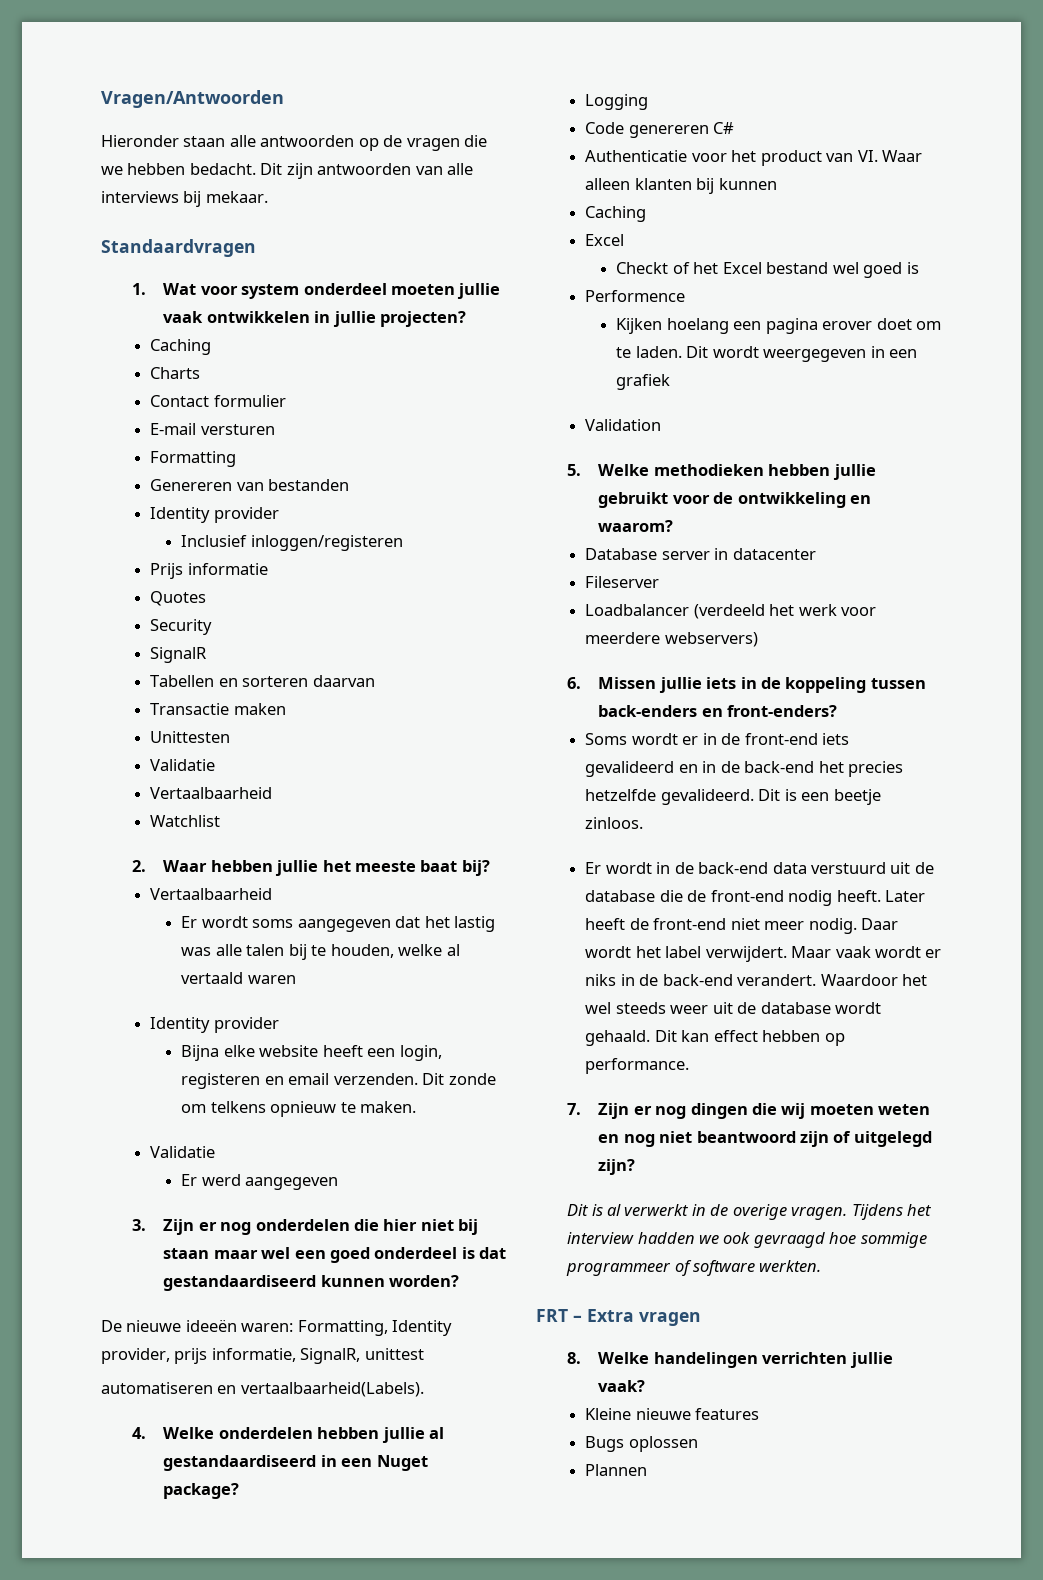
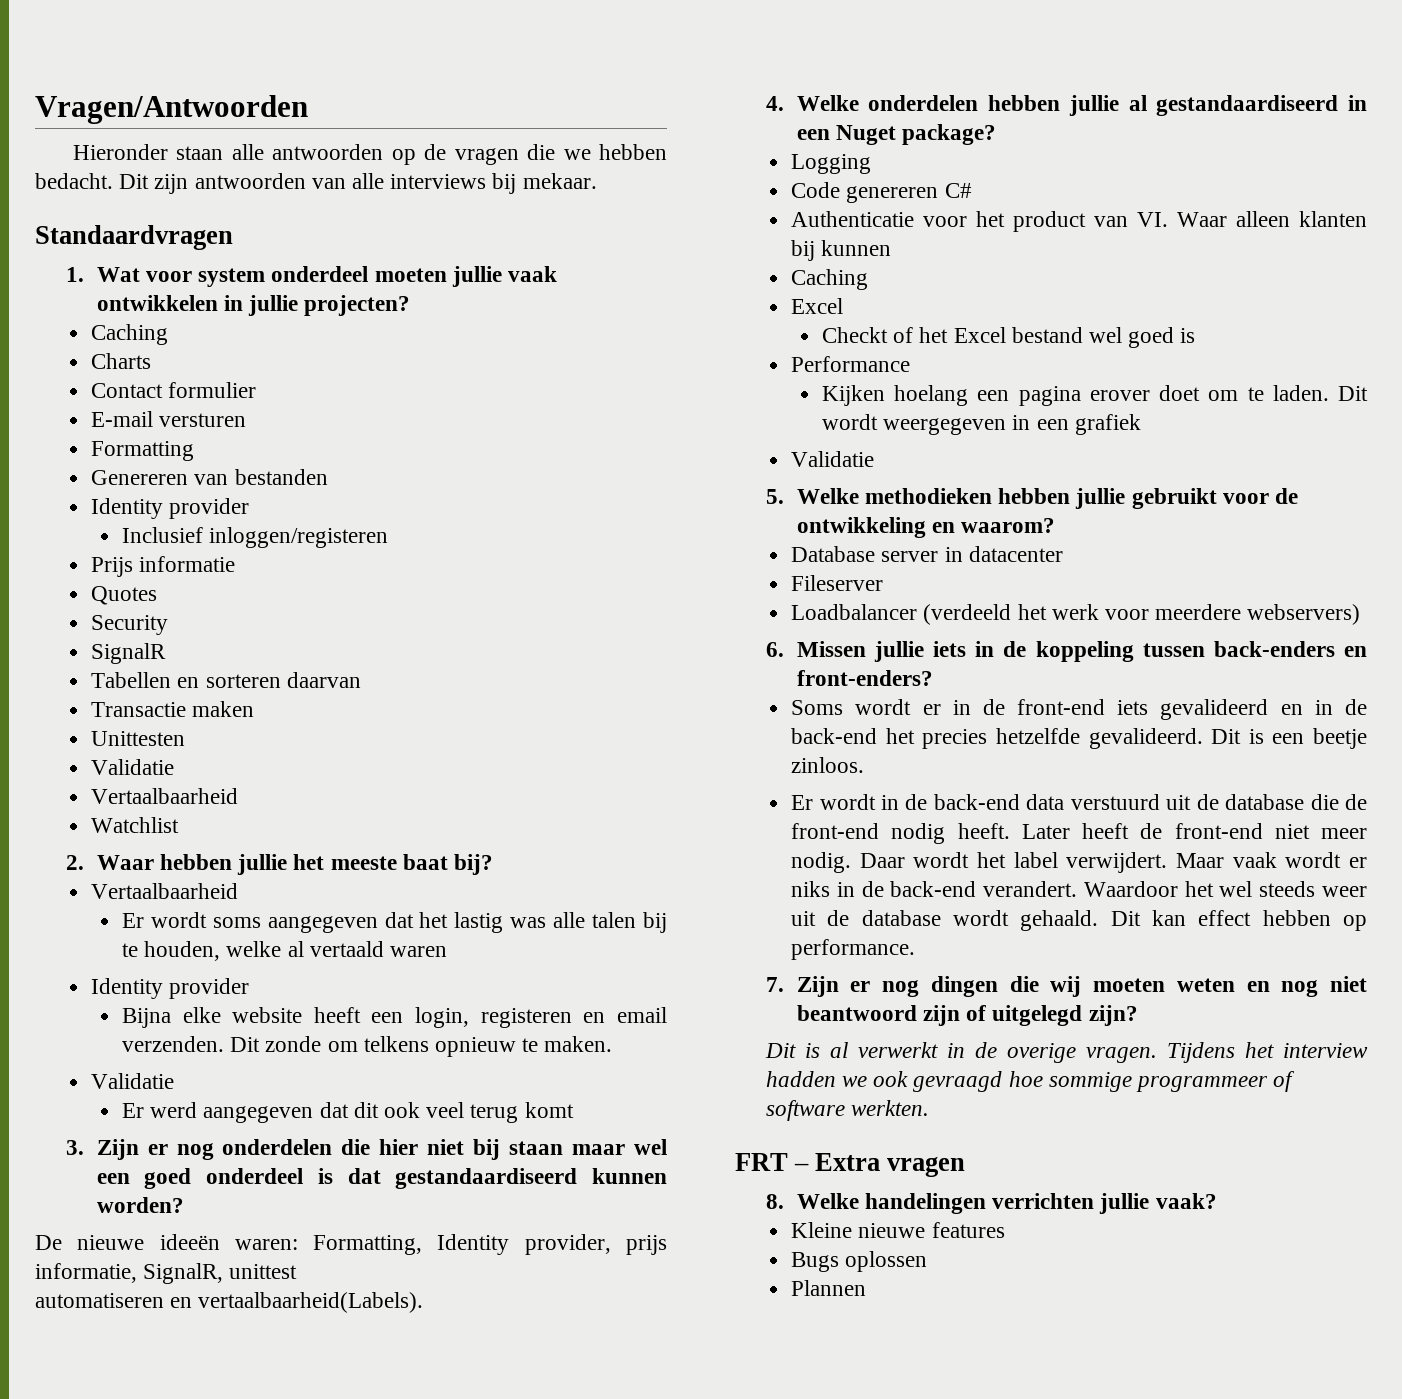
- Er werd aangegeven
+ Er werd aangegeven dat dit ook veel terug komt
- Performence
+ Performance
  Dit wordt weergegeven in een grafiek
- Validation
+ Validatie

